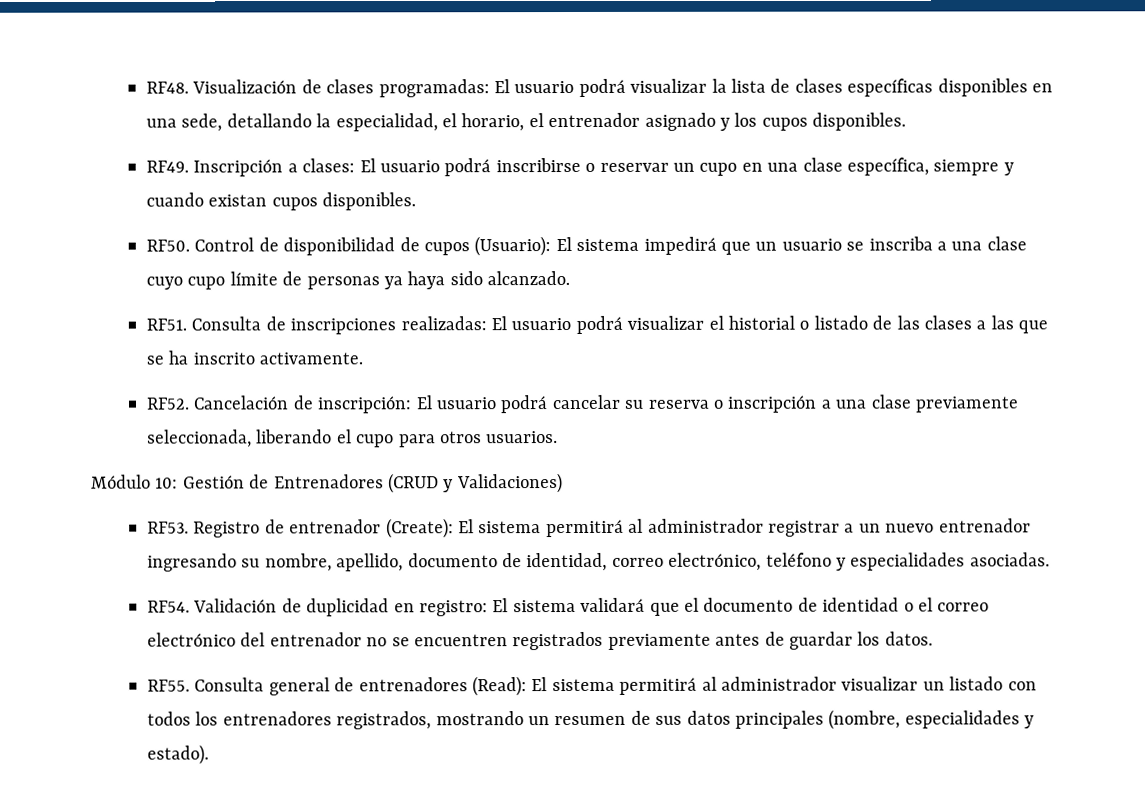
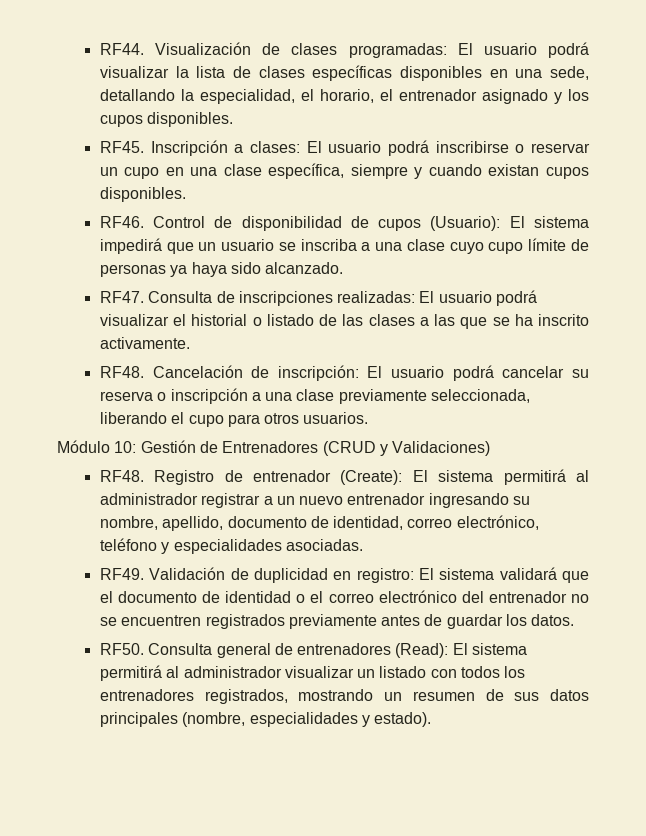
- RF48.
+ RF44.
- RF49.
+ RF45.
- RF50.
+ RF46.
- RF51.
+ RF47.
  Consulta de inscripciones realizadas: El usuario podrá visualizar el historial o listado de las clases a las que se ha inscrito activamente.
- RF52.
+ RF48.
  Módulo 10: Gestión de Entrenadores (CRUD y Validaciones)
- RF53.
+ RF48.
- RF54.
+ RF49.
- RF55.
+ RF50.

